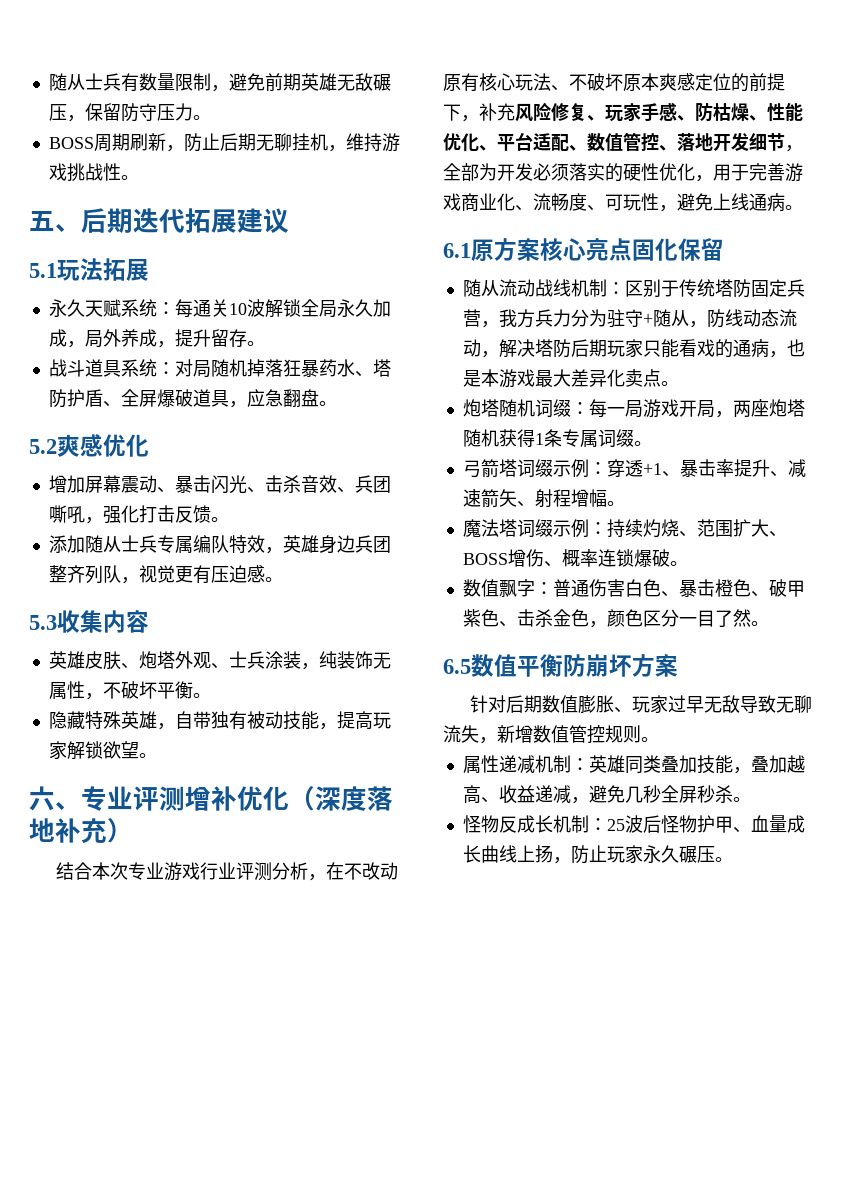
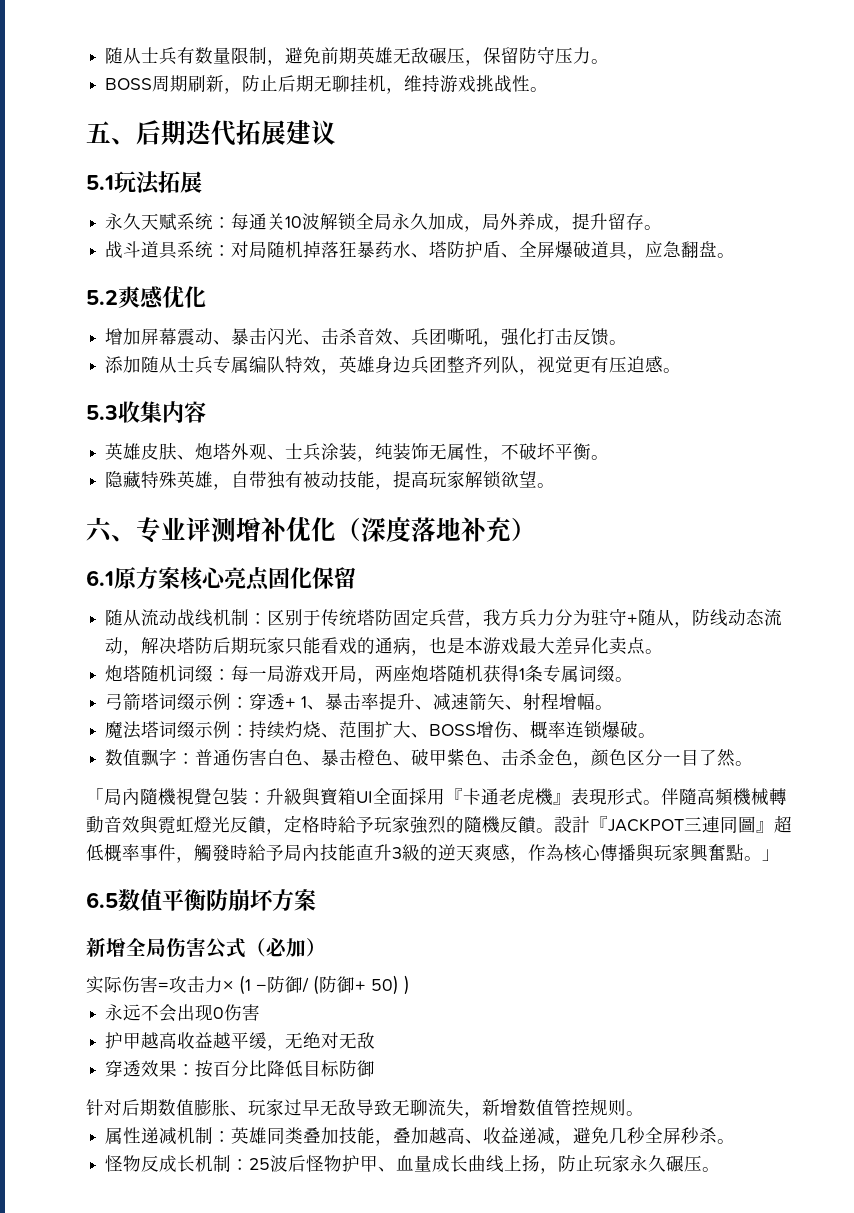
- 结合本次专业游戏行业评测分析，在不改动原有核心玩法、不破坏原本爽感定位的前提下，补充风险修复、玩家手感、防枯燥、性能优化、平台适配、数值管控、落地开发细节，全部为开发必须落实的硬性优化，用于完善游戏商业化、流畅度、可玩性，避免上线通病。
- 弓箭塔词缀示例：穿透+1、暴击率提升、减速箭矢、射程增幅。
+ 弓箭塔词缀示例：穿透+ 1、暴击率提升、减速箭矢、射程增幅。
+ 「局內隨機視覺包裝：升級與寶箱UI全面採用『卡通老虎機』表現形式。伴隨高頻機械轉動音效與霓虹燈光反饋，定格時給予玩家強烈的隨機反饋。設計『JACKPOT三連同圖』超低概率事件，觸發時給予局內技能直升3級的逆天爽感，作為核心傳播與玩家興奮點。」
+ 新增全局伤害公式（必加）
+ 实际伤害=攻击力× (1 −防御/ (防御+ 50) )
+ 永远不会出现0伤害
+ 护甲越高收益越平缓，无绝对无敌
+ 穿透效果：按百分比降低目标防御

